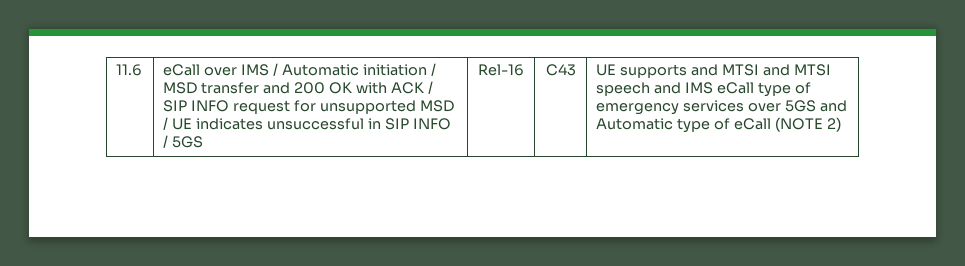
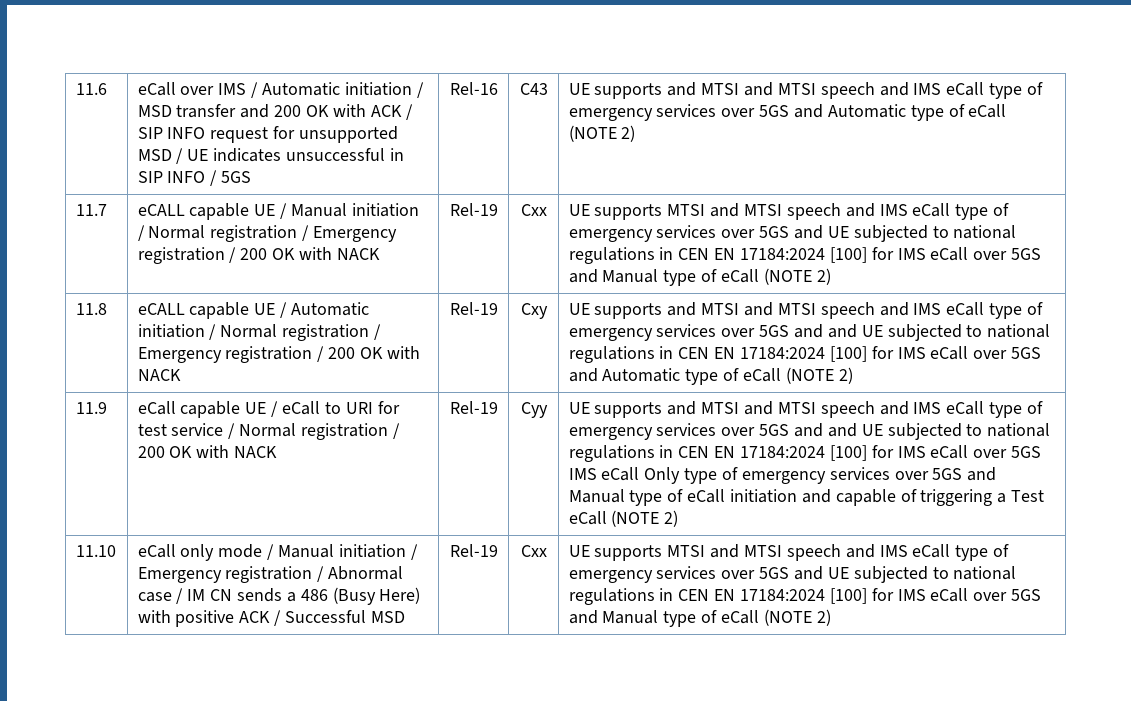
+ 11.7 | eCALL capable UE / Manual initiation / Normal registration / Emergency registration / 200 OK with NACK | Rel-19 | Cxx | UE supports MTSI and MTSI speech and IMS eCall type of emergency services over 5GS and UE subjected to national regulations in CEN EN 17184:2024 [100] for IMS eCall over 5GS and Manual type of eCall (NOTE 2)
+ 11.8 | eCALL capable UE / Automatic initiation / Normal registration / Emergency registration / 200 OK with NACK | Rel-19 | Cxy | UE supports and MTSI and MTSI speech and IMS eCall type of emergency services over 5GS and and UE subjected to national regulations in CEN EN 17184:2024 [100] for IMS eCall over 5GS and Automatic type of eCall (NOTE 2)
+ 11.9 | eCall capable UE / eCall to URI for test service / Normal registration / 200 OK with NACK | Rel-19 | Cyy | UE supports and MTSI and MTSI speech and IMS eCall type of emergency services over 5GS and and UE subjected to national regulations in CEN EN 17184:2024 [100] for IMS eCall over 5GS IMS eCall Only type of emergency services over 5GS and Manual type of eCall initiation and capable of triggering a Test eCall (NOTE 2)
+ 11.10 | eCall only mode / Manual initiation / Emergency registration / Abnormal case / IM CN sends a 486 (Busy Here) with positive ACK / Successful MSD | Rel-19 | Cxx | UE supports MTSI and MTSI speech and IMS eCall type of emergency services over 5GS and UE subjected to national regulations in CEN EN 17184:2024 [100] for IMS eCall over 5GS and Manual type of eCall (NOTE 2)

